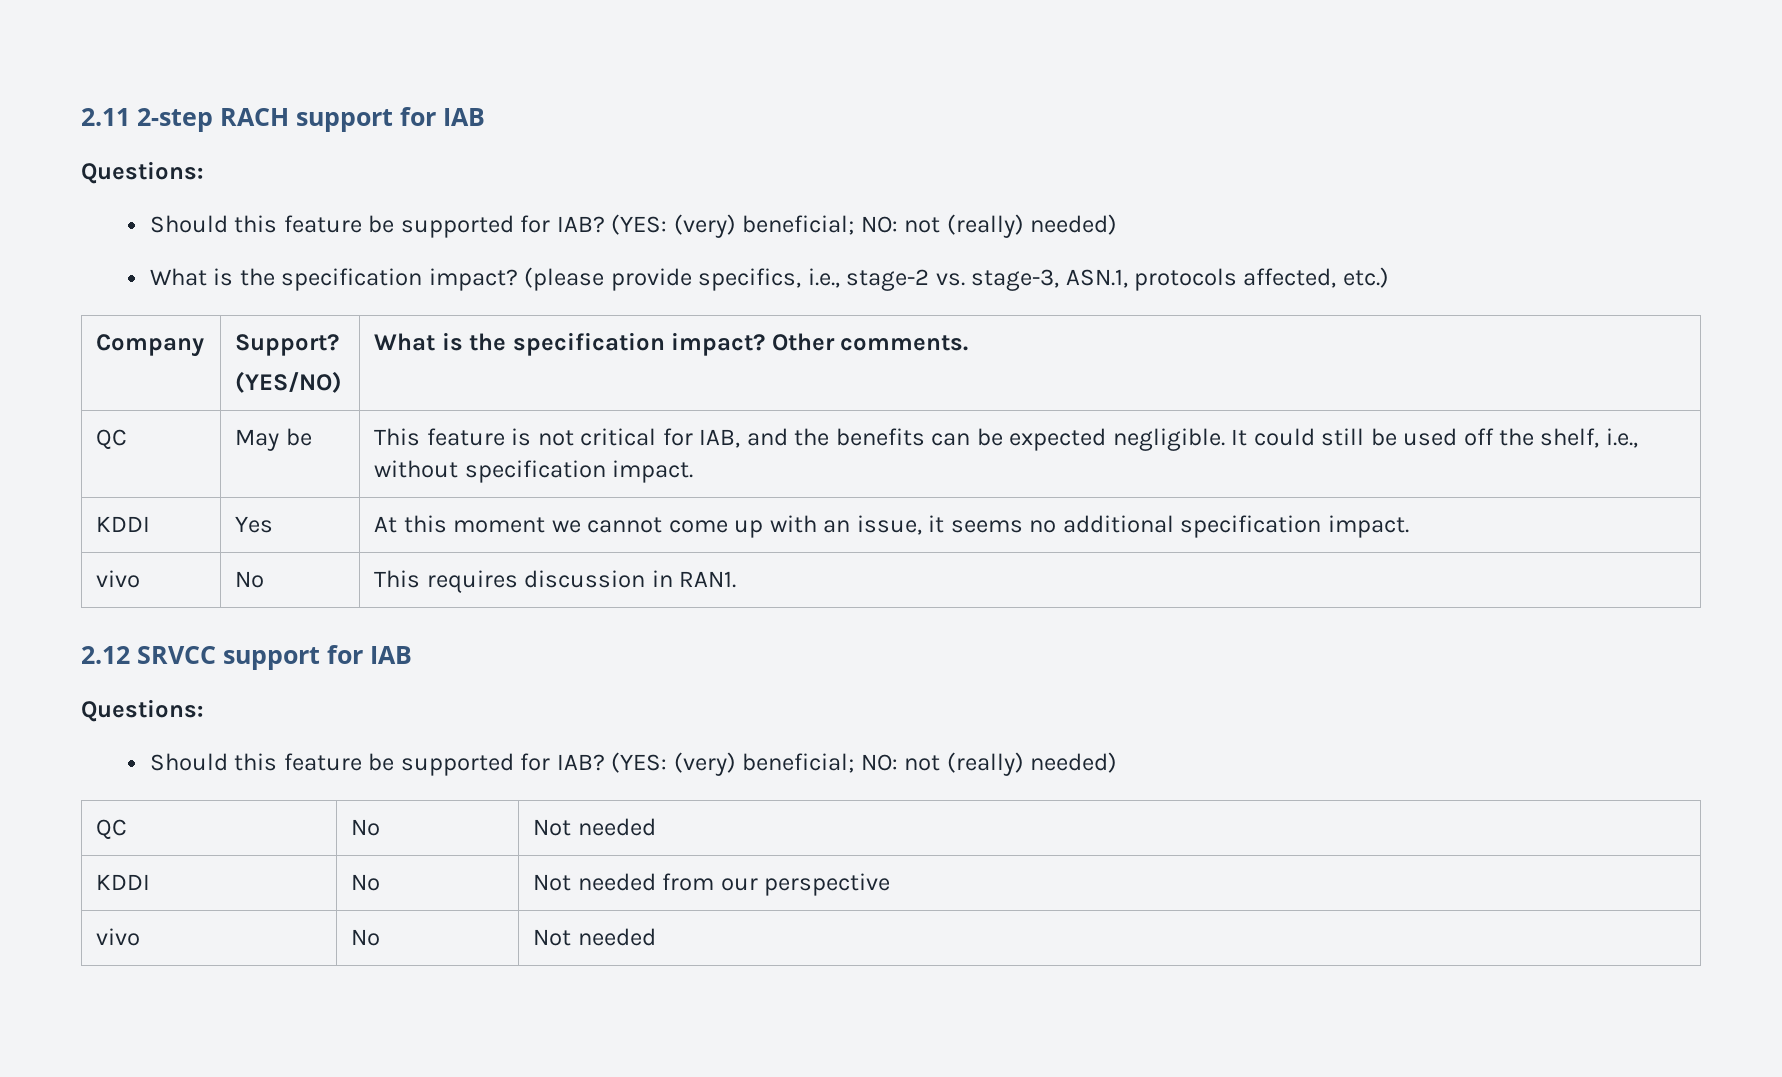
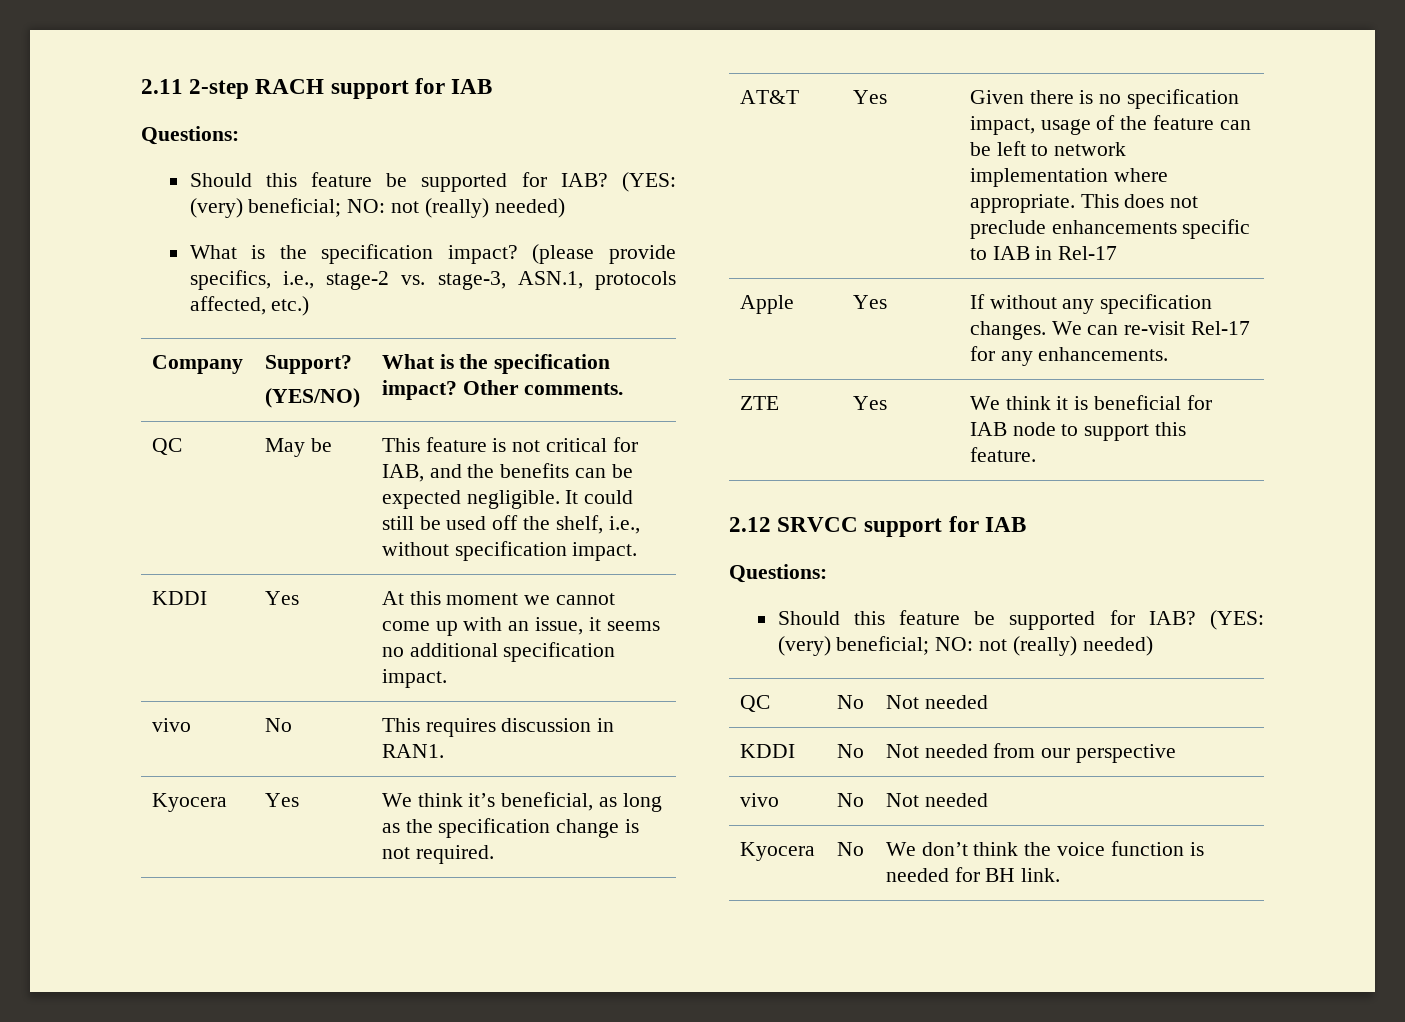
+ Kyocera | Yes | We think it’s beneficial, as long as the specification change is not required.
+ AT&T | Yes | Given there is no specification impact, usage of the feature can be left to network implementation where appropriate. This does not preclude enhancements specific to IAB in Rel-17
+ Apple | Yes | If without any specification changes. We can re-visit Rel-17 for any enhancements.
+ ZTE | Yes | We think it is beneficial for IAB node to support this feature.
+ Kyocera | No | We don’t think the voice function is needed for BH link.

